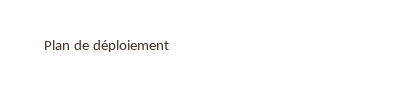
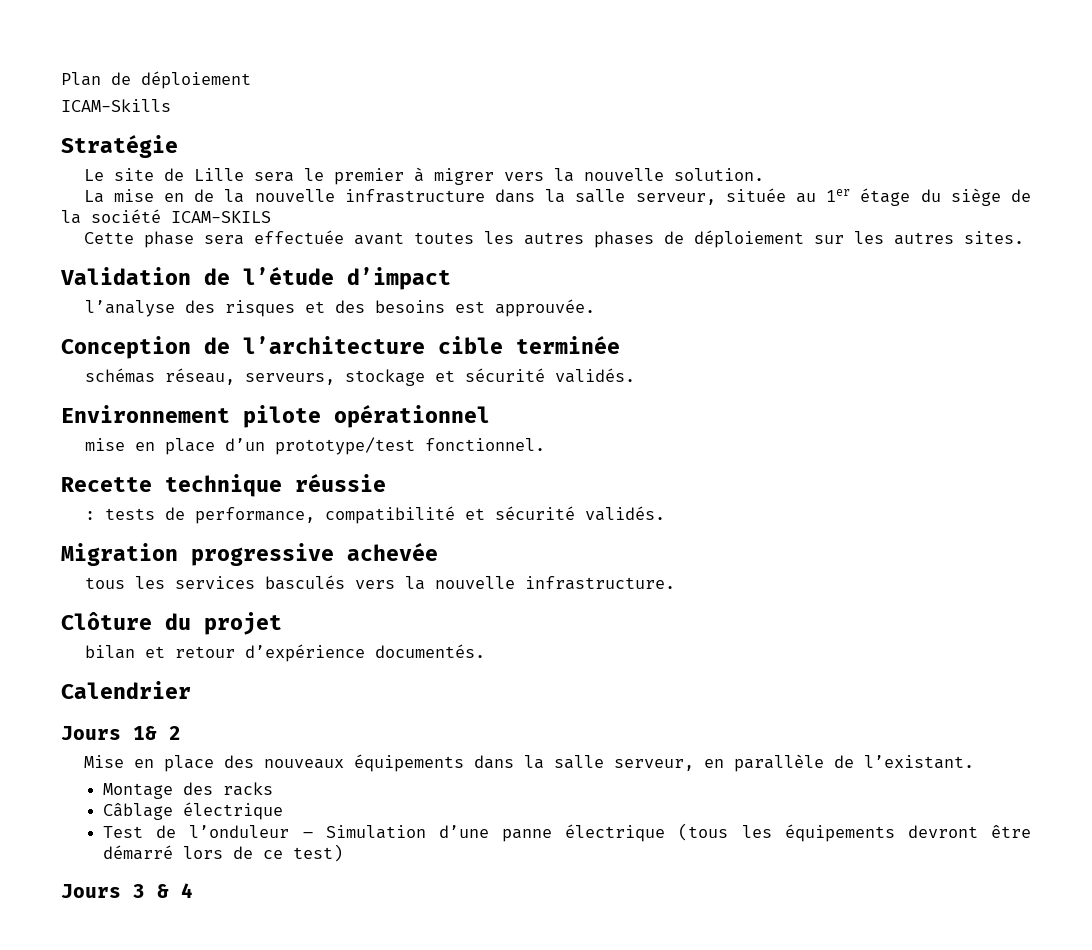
+ ICAM-Skills
+ Stratégie
+ Le site de Lille sera le premier à migrer vers la nouvelle solution.
+ La mise en de la nouvelle infrastructure dans la salle serveur, située au 1er étage du siège de la société ICAM-SKILS
+ Cette phase sera effectuée avant toutes les autres phases de déploiement sur les autres sites.
+ Validation de l’étude d’impact
+ l’analyse des risques et des besoins est approuvée.
+ Conception de l’architecture cible terminée
+ schémas réseau, serveurs, stockage et sécurité validés.
+ Environnement pilote opérationnel
+ mise en place d’un prototype/test fonctionnel.
+ Recette technique réussie
+ : tests de performance, compatibilité et sécurité validés.
+ Migration progressive achevée
+ tous les services basculés vers la nouvelle infrastructure.
+ Clôture du projet
+ bilan et retour d’expérience documentés.
+ Calendrier
+ Jours 1& 2
+ Mise en place des nouveaux équipements dans la salle serveur, en parallèle de l’existant.
+ Montage des racks
+ Câblage électrique
+ Test de l’onduleur – Simulation d’une panne électrique (tous les équipements devront être démarré lors de ce test)
+ Jours 3 & 4

